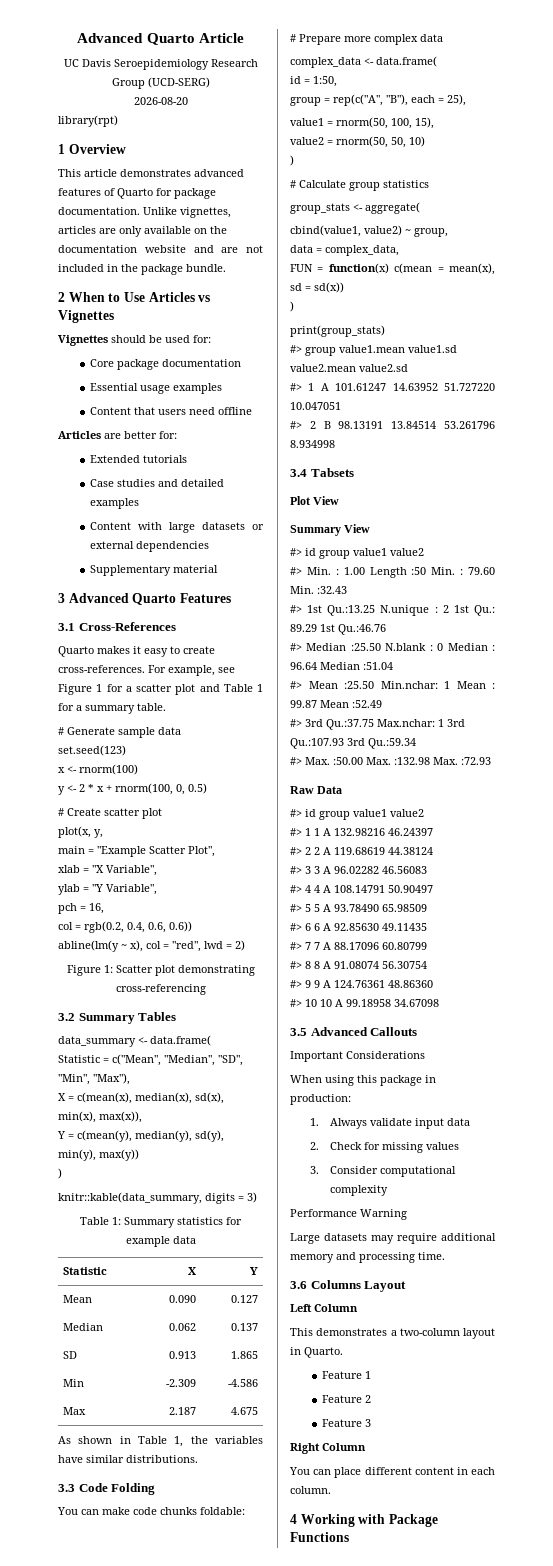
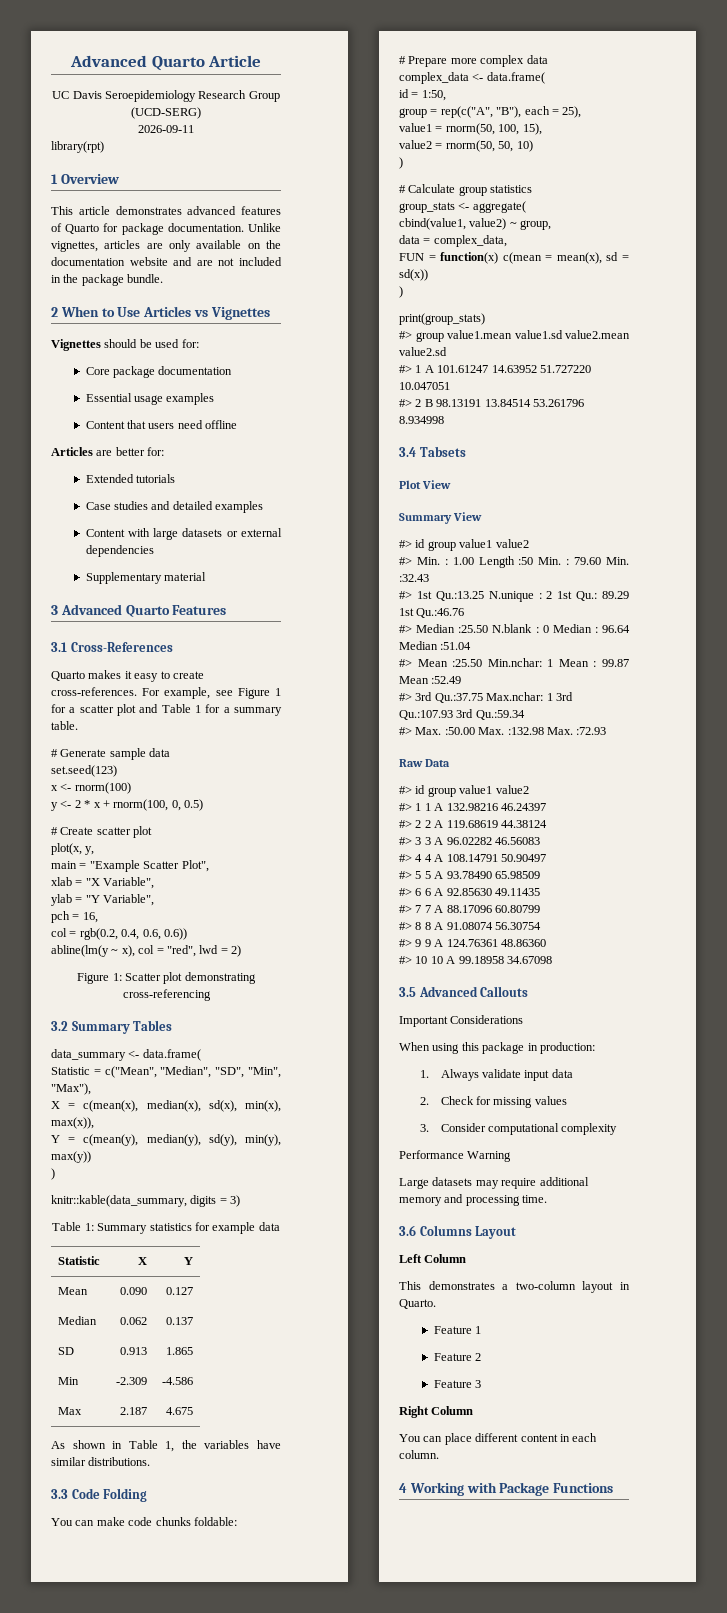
- 2026-08-20
+ 2026-09-11

